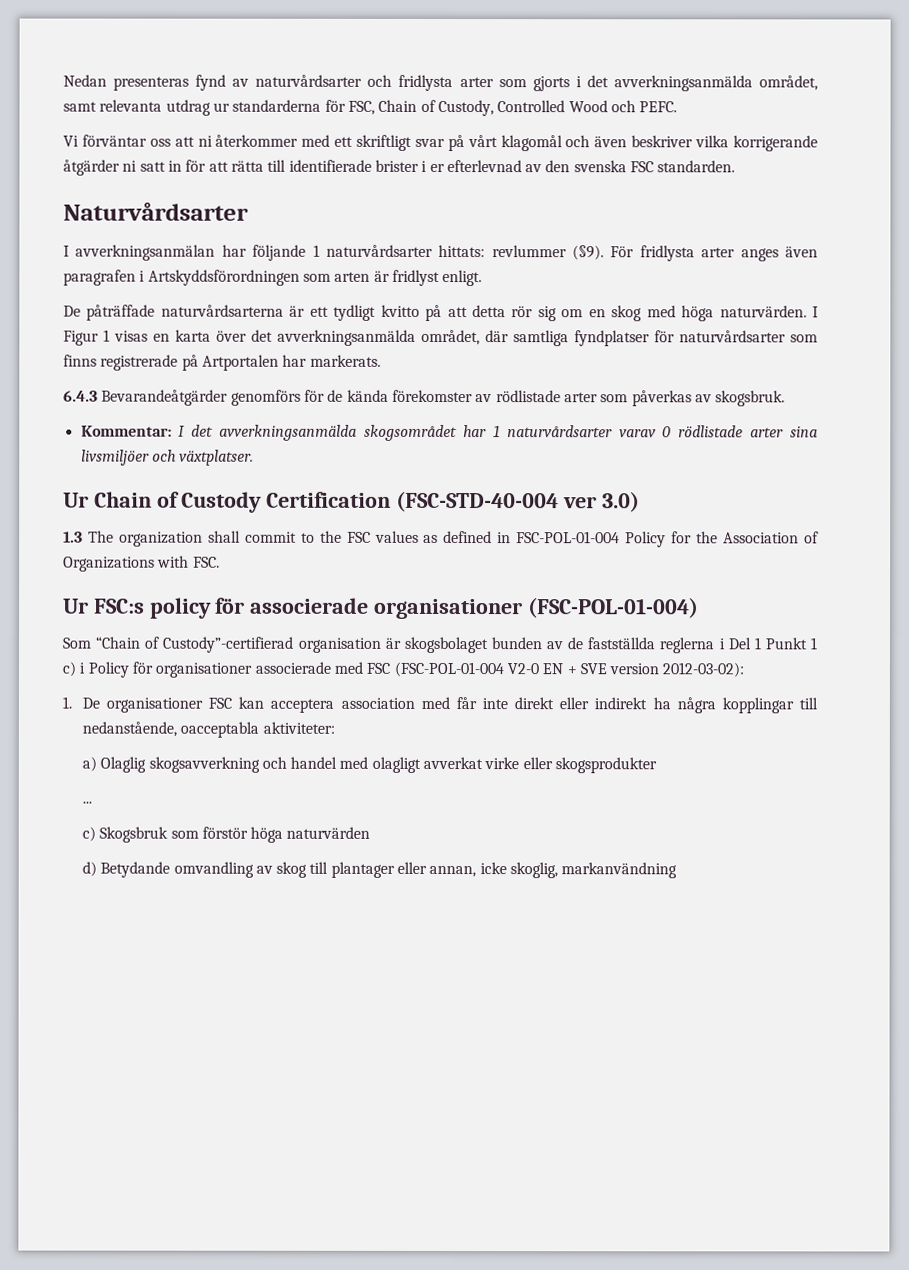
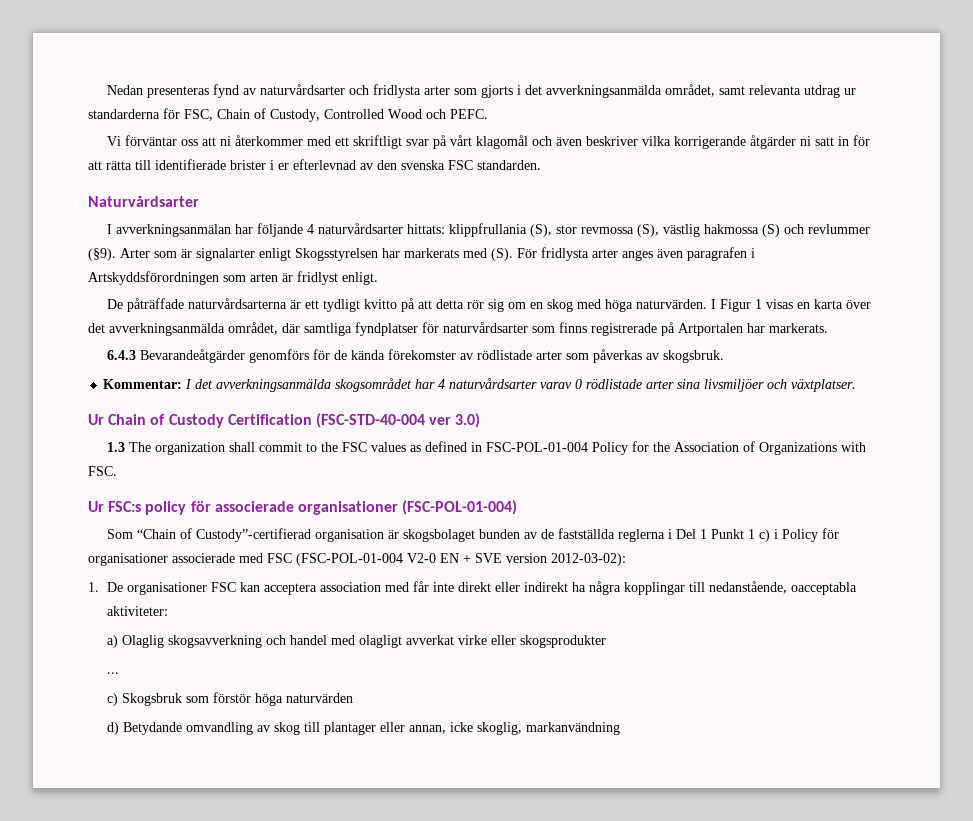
- I avverkningsanmälan har följande 1 naturvårdsarter hittats: revlummer (§9). För fridlysta arter anges även paragrafen i Artskyddsförordningen som arten är fridlyst enligt.
+ I avverkningsanmälan har följande 4 naturvårdsarter hittats: klippfrullania (S), stor revmossa (S), västlig hakmossa (S) och revlummer (§9). Arter som är signalarter enligt Skogsstyrelsen har markerats med (S). För fridlysta arter anges även paragrafen i Artskyddsförordningen som arten är fridlyst enligt.
- Kommentar: I det avverkningsanmälda skogsområdet har 1 naturvårdsarter varav 0 rödlistade arter sina livsmiljöer och växtplatser.
+ Kommentar: I det avverkningsanmälda skogsområdet har 4 naturvårdsarter varav 0 rödlistade arter sina livsmiljöer och växtplatser.

